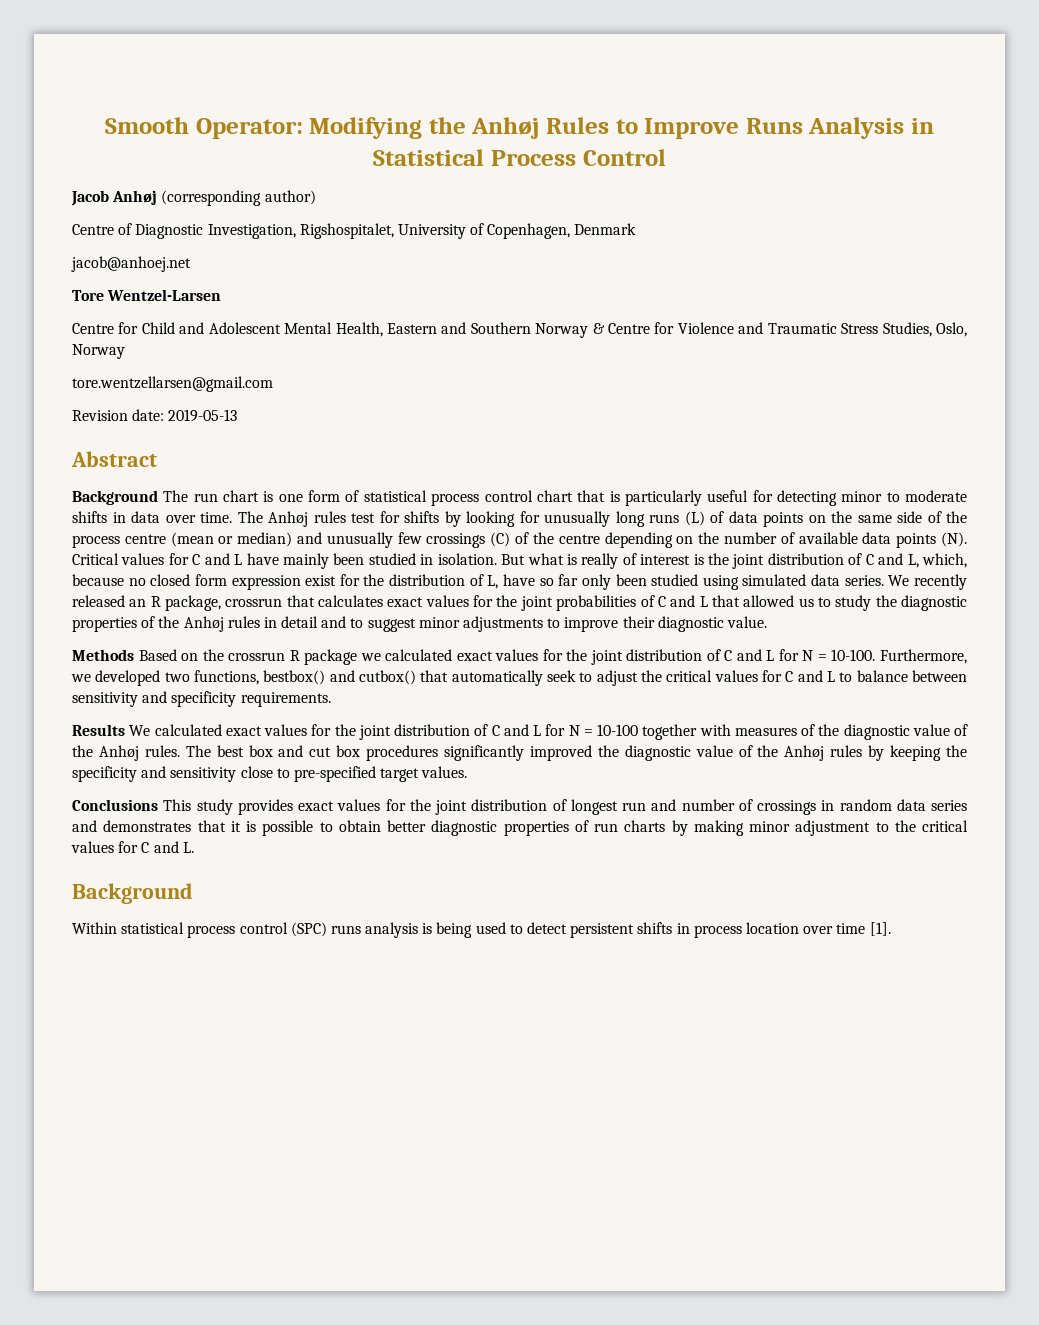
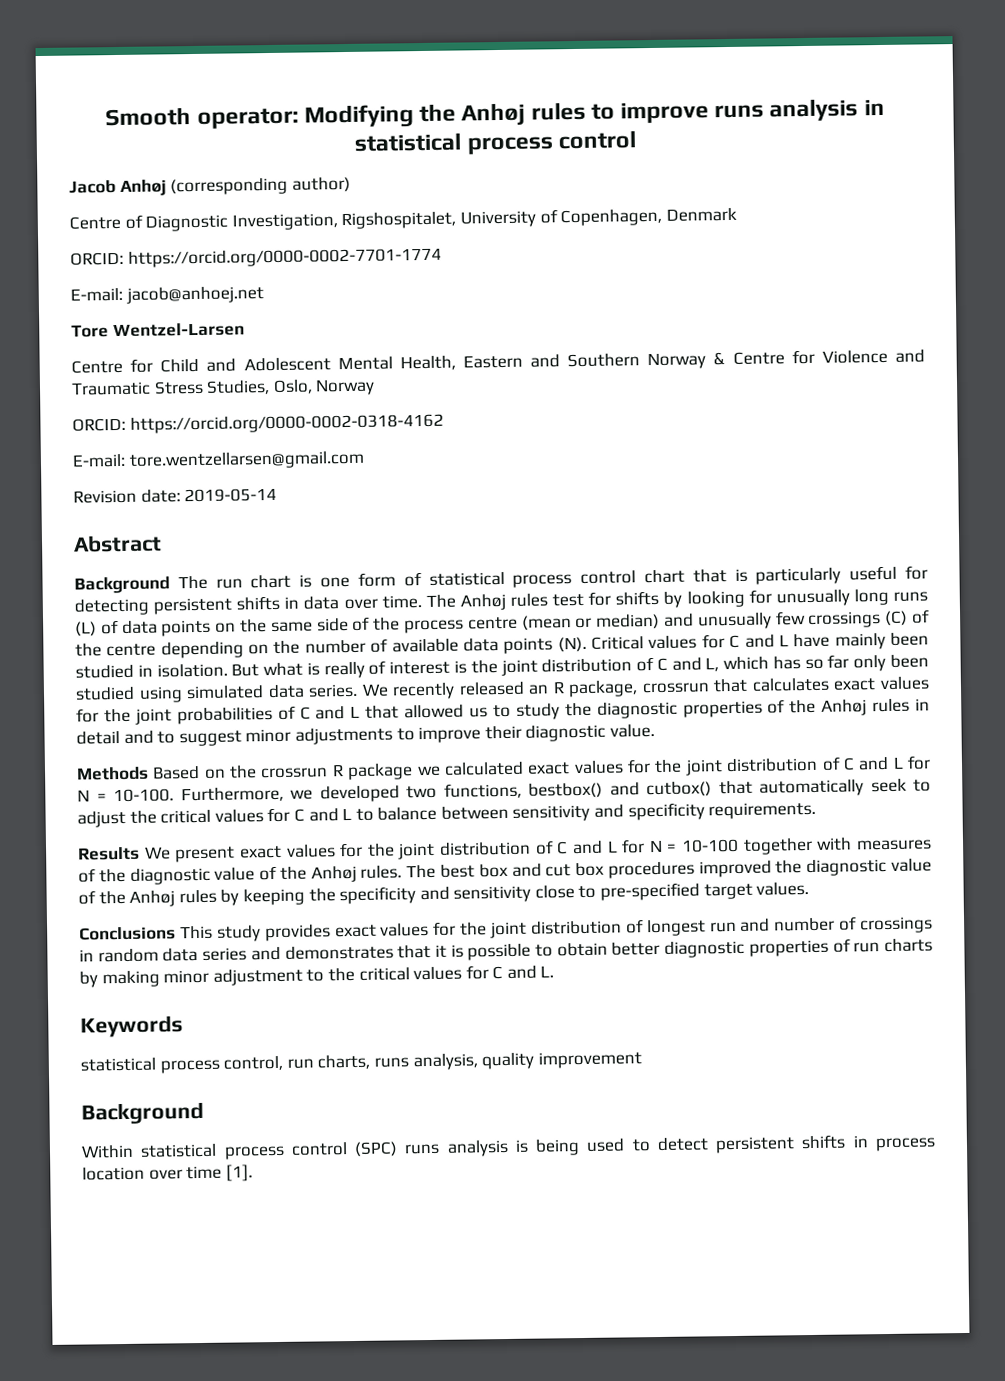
- Smooth Operator: Modifying the Anhøj Rules to Improve Runs Analysis in Statistical Process Control
+ Smooth operator: Modifying the Anhøj rules to improve runs analysis in statistical process control
- jacob@anhoej.net
+ ORCID: https://orcid.org/0000-0002-7701-1774
+ E-mail: jacob@anhoej.net
- tore.wentzellarsen@gmail.com
+ ORCID: https://orcid.org/0000-0002-0318-4162
+ E-mail: tore.wentzellarsen@gmail.com
- Revision date: 2019-05-13
+ Revision date: 2019-05-14
- Background The run chart is one form of statistical process control chart that is particularly useful for detecting minor to moderate shifts in data over time.
+ Background The run chart is one form of statistical process control chart that is particularly useful for detecting persistent shifts in data over time.
- But what is really of interest is the joint distribution of C and L, which, because no closed form expression exist for the distribution of L, have so far only been studied using simulated data series.
+ But what is really of interest is the joint distribution of C and L, which has so far only been studied using simulated data series.
- Results We calculated exact values for the joint distribution of C and L for N = 10-100 together with measures of the diagnostic value of the Anhøj rules.
+ Results We present exact values for the joint distribution of C and L for N = 10-100 together with measures of the diagnostic value of the Anhøj rules.
- The best box and cut box procedures significantly improved the diagnostic value of the Anhøj rules by keeping the specificity and sensitivity close to pre-specified target values.
+ The best box and cut box procedures improved the diagnostic value of the Anhøj rules by keeping the specificity and sensitivity close to pre-specified target values.
+ Keywords
+ statistical process control, run charts, runs analysis, quality improvement

